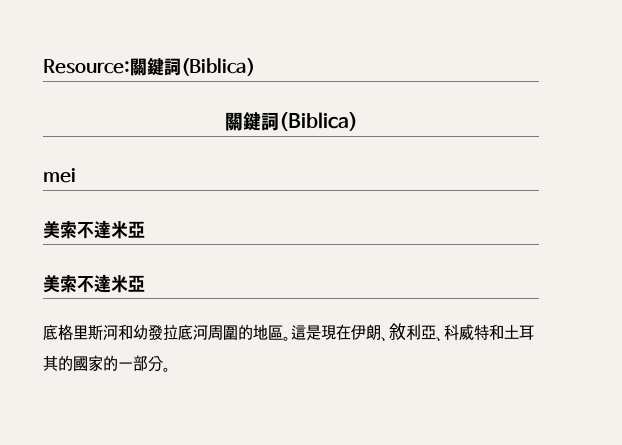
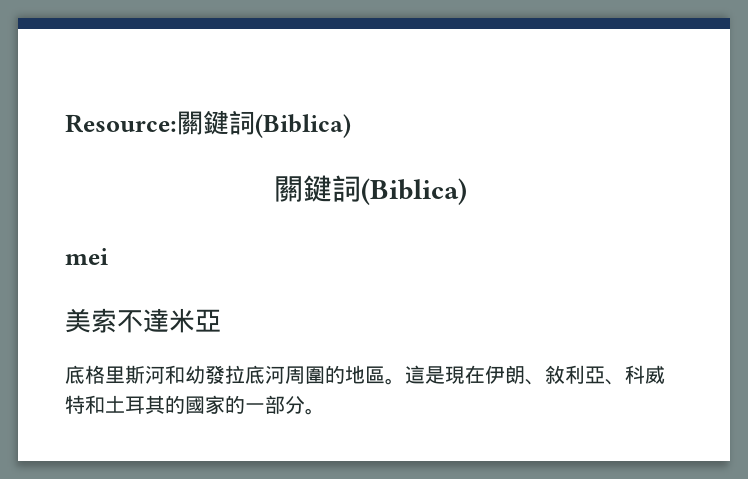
  mei
- 美索不達米亞

